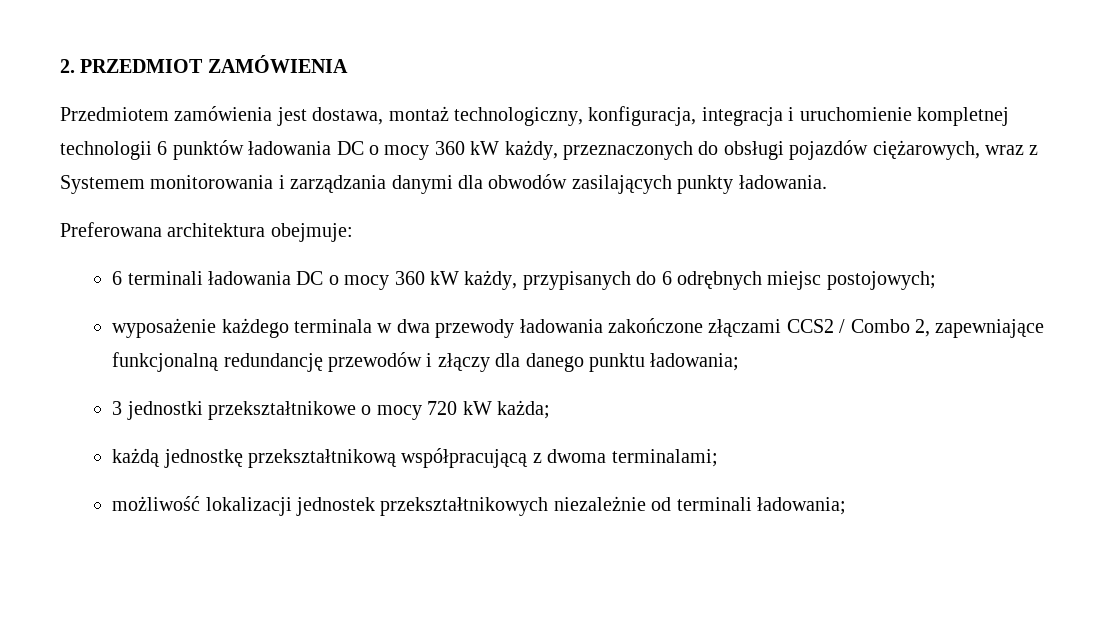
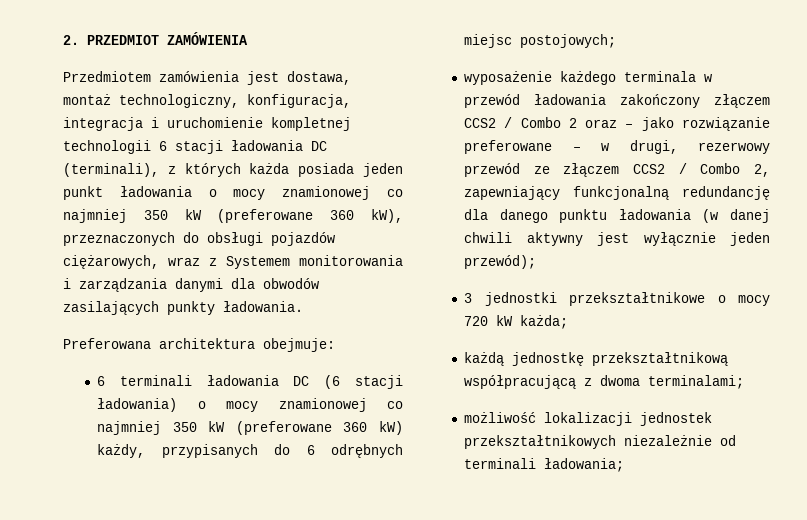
- Przedmiotem zamówienia jest dostawa, montaż technologiczny, konfiguracja, integracja i uruchomienie kompletnej technologii 6 punktów ładowania DC o mocy 360 kW każdy, przeznaczonych do obsługi pojazdów ciężarowych, wraz z Systemem monitorowania i zarządzania danymi dla obwodów zasilających punkty ładowania.
+ Przedmiotem zamówienia jest dostawa, montaż technologiczny, konfiguracja, integracja i uruchomienie kompletnej technologii 6 stacji ładowania DC (terminali), z których każda posiada jeden punkt ładowania o mocy znamionowej co najmniej 350 kW (preferowane 360 kW), przeznaczonych do obsługi pojazdów ciężarowych, wraz z Systemem monitorowania i zarządzania danymi dla obwodów zasilających punkty ładowania.
- 6 terminali ładowania DC o mocy 360 kW każdy, przypisanych do 6 odrębnych miejsc postojowych;
+ 6 terminali ładowania DC (6 stacji ładowania) o mocy znamionowej co najmniej 350 kW (preferowane 360 kW) każdy, przypisanych do 6 odrębnych miejsc postojowych;
- wyposażenie każdego terminala w dwa przewody ładowania zakończone złączami CCS2 / Combo 2, zapewniające funkcjonalną redundancję przewodów i złączy dla danego punktu ładowania;
+ wyposażenie każdego terminala w przewód ładowania zakończony złączem CCS2 / Combo 2 oraz – jako rozwiązanie preferowane – w drugi, rezerwowy przewód ze złączem CCS2 / Combo 2, zapewniający funkcjonalną redundancję dla danego punktu ładowania (w danej chwili aktywny jest wyłącznie jeden przewód);

